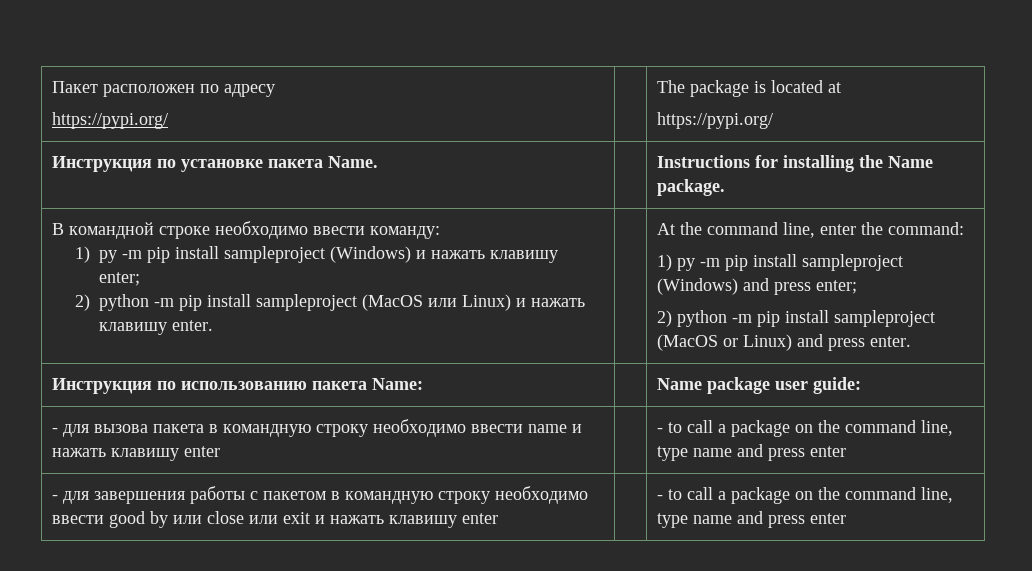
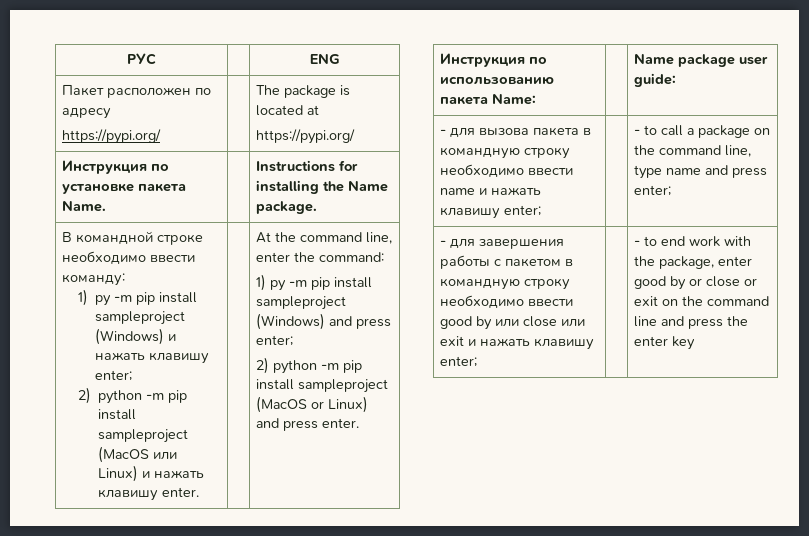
+ РУС | | ENG
- - для вызова пакета в командную строку необходимо ввести name и нажать клавишу enter | | - to call a package on the command line, type name and press enter
+ - для вызова пакета в командную строку необходимо ввести name и нажать клавишу enter; | | - to call a package on the command line, type name and press enter;
- - для завершения работы с пакетом в командную строку необходимо ввести good by или close или exit и нажать клавишу enter | | - to call a package on the command line, type name and press enter
+ - для завершения работы с пакетом в командную строку необходимо ввести good by или close или exit и нажать клавишу enter; | | - to end work with the package, enter good by or close or exit on the command line and press the enter key

